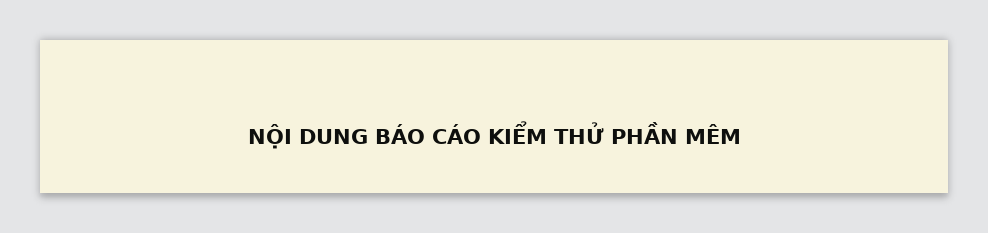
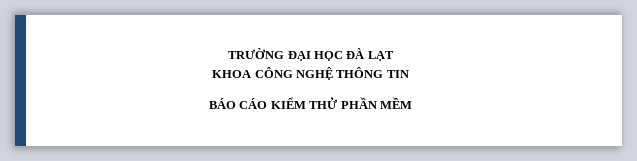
- NỘI DUNG BÁO CÁO KIỂM THỬ PHẦN MÊM
+ TRƯỜNG ĐẠI HỌC ĐÀ LẠT
+ KHOA CÔNG NGHỆ THÔNG TIN
+ BÁO CÁO KIỂM THỬ PHẦN MỀM

